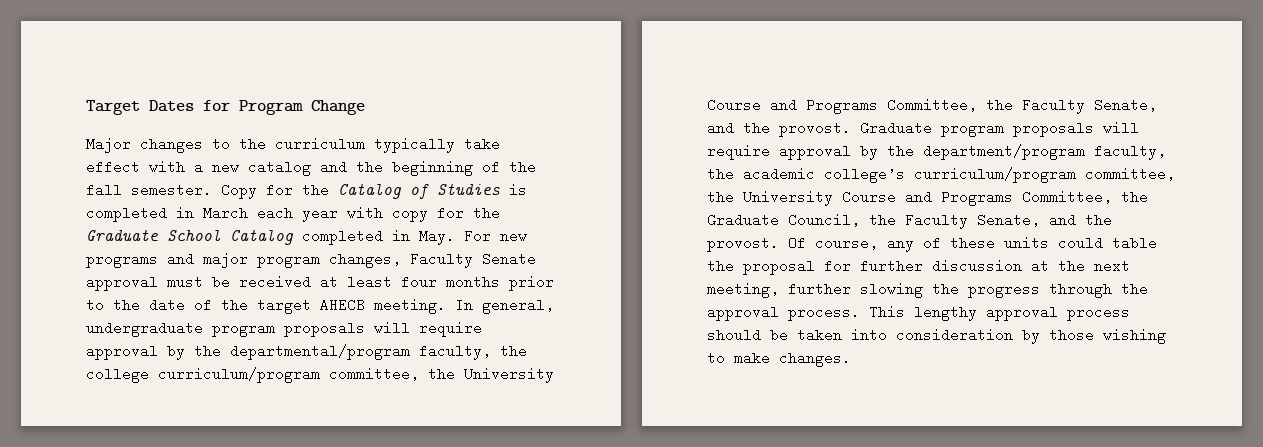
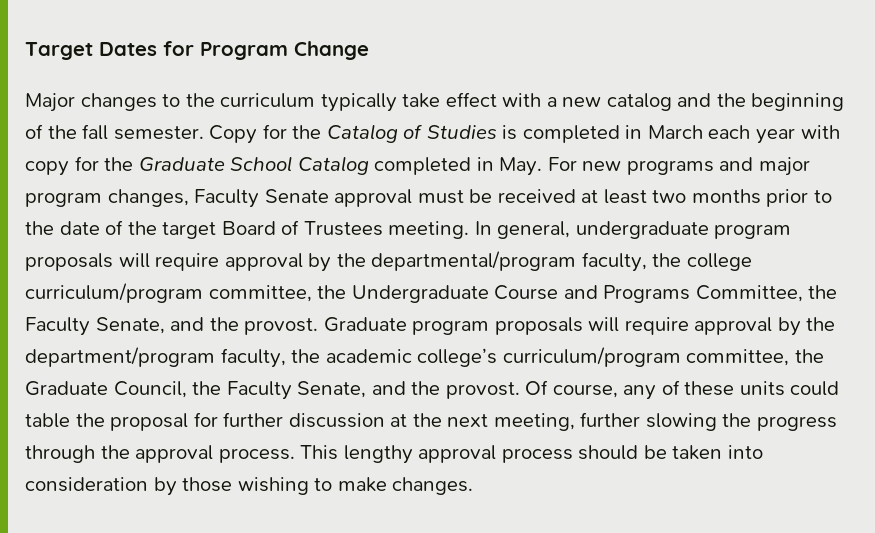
- Copy for the Catalog of Studies is completed in March each year with copy for the Graduate School Catalog completed in May. For new programs and major program changes, Faculty Senate approval must be received at least four months prior to the date of the target AHECB meeting.
+ Copy for the Catalog of Studies is completed in March each year with copy for the Graduate School Catalog completed in May. For new programs and major program changes, Faculty Senate approval must be received at least two months prior to the date of the target Board of Trustees meeting.
- In general, undergraduate program proposals will require approval by the departmental/program faculty, the college curriculum/program committee, the University Course and Programs Committee, the Faculty Senate, and the provost.
+ In general, undergraduate program proposals will require approval by the departmental/program faculty, the college curriculum/program committee, the Undergraduate Course and Programs Committee, the Faculty Senate, and the provost.
- Graduate program proposals will require approval by the department/program faculty, the academic college’s curriculum/program committee, the University Course and Programs Committee, the Graduate Council, the Faculty Senate, and the provost.
+ Graduate program proposals will require approval by the department/program faculty, the academic college’s curriculum/program committee, the Graduate Council, the Faculty Senate, and the provost.

